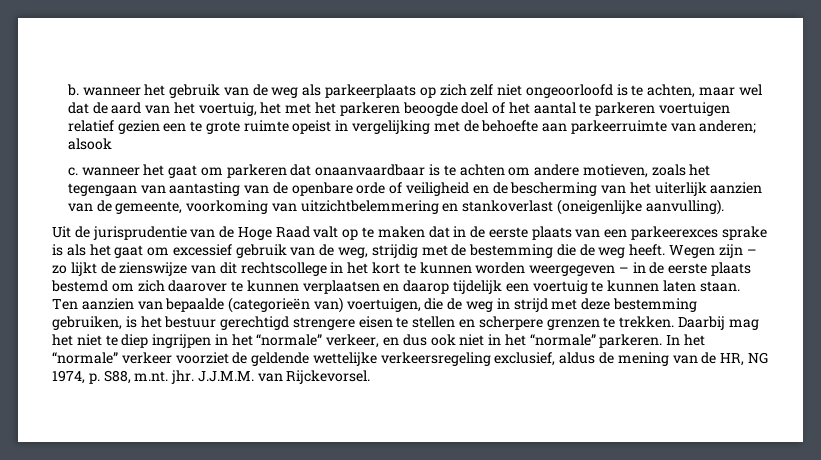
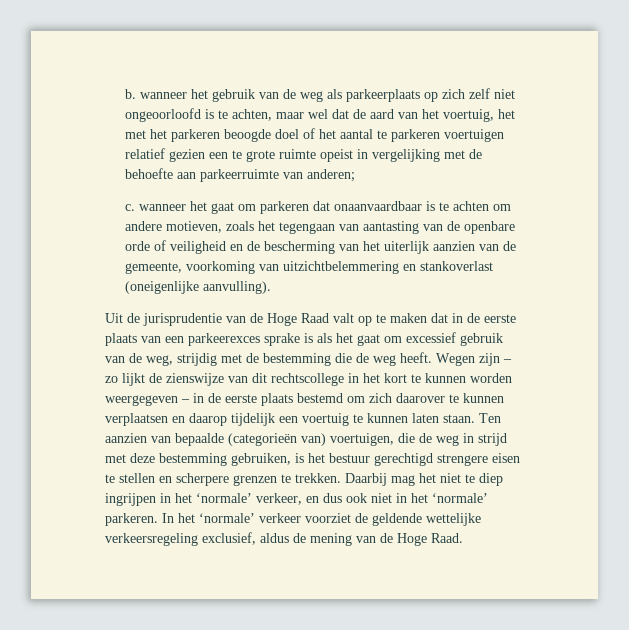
- b. wanneer het gebruik van de weg als parkeerplaats op zich zelf niet ongeoorloofd is te achten, maar wel dat de aard van het voertuig, het met het parkeren beoogde doel of het aantal te parkeren voertuigen relatief gezien een te grote ruimte opeist in vergelijking met de behoefte aan parkeerruimte van anderen; alsook
+ b. wanneer het gebruik van de weg als parkeerplaats op zich zelf niet ongeoorloofd is te achten, maar wel dat de aard van het voertuig, het met het parkeren beoogde doel of het aantal te parkeren voertuigen relatief gezien een te grote ruimte opeist in vergelijking met de behoefte aan parkeerruimte van anderen;
- Daarbij mag het niet te diep ingrijpen in het “normale” verkeer, en dus ook niet in het “normale” parkeren.
+ Daarbij mag het niet te diep ingrijpen in het ‘normale’ verkeer, en dus ook niet in het ‘normale’ parkeren.
- In het “normale” verkeer voorziet de geldende wettelijke verkeersregeling exclusief, aldus de mening van de HR, NG 1974, p. S88, m.nt. jhr. J.J.M.M. van Rijckevorsel.
+ In het ‘normale’ verkeer voorziet de geldende wettelijke verkeersregeling exclusief, aldus de mening van de Hoge Raad.

